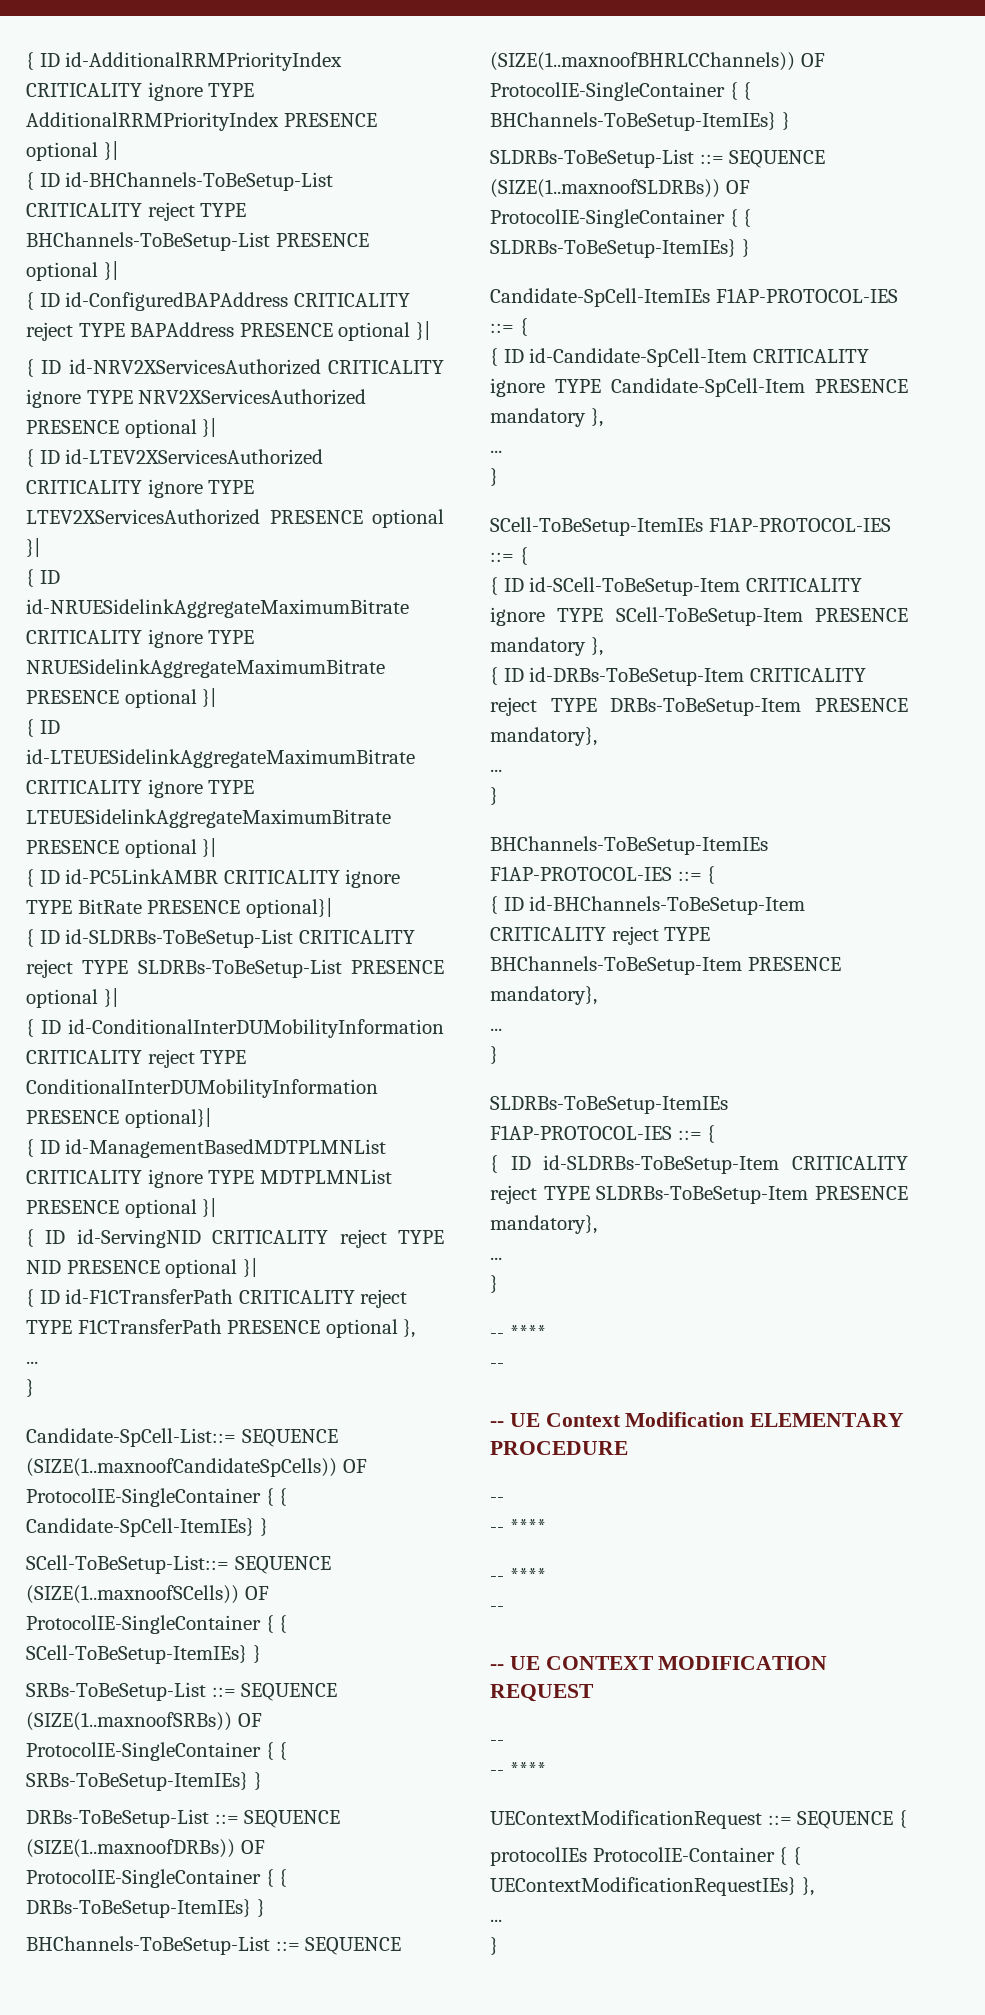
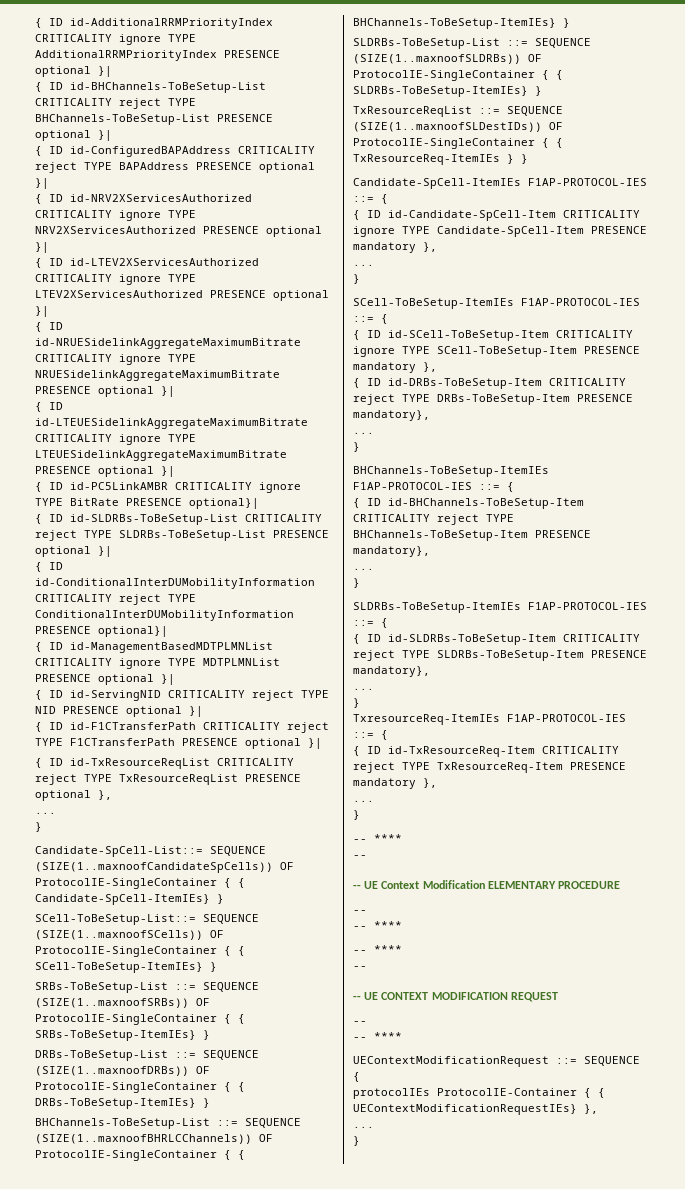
- { ID id-F1CTransferPath CRITICALITY reject TYPE F1CTransferPath PRESENCE optional },
+ { ID id-F1CTransferPath CRITICALITY reject TYPE F1CTransferPath PRESENCE optional }|
+ { ID id-TxResourceReqList CRITICALITY reject TYPE TxResourceReqList PRESENCE optional },
+ TxResourceReqList ::= SEQUENCE (SIZE(1..maxnoofSLDestIDs)) OF ProtocolIE-SingleContainer { { TxResourceReq-ItemIEs } }
+ TxresourceReq-ItemIEs F1AP-PROTOCOL-IES ::= {
+ { ID id-TxResourceReq-Item CRITICALITY reject TYPE TxResourceReq-Item PRESENCE mandatory },
+ ...
+ }

